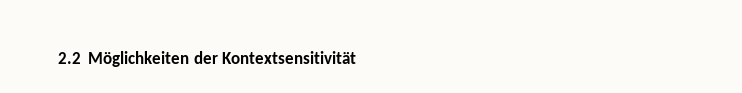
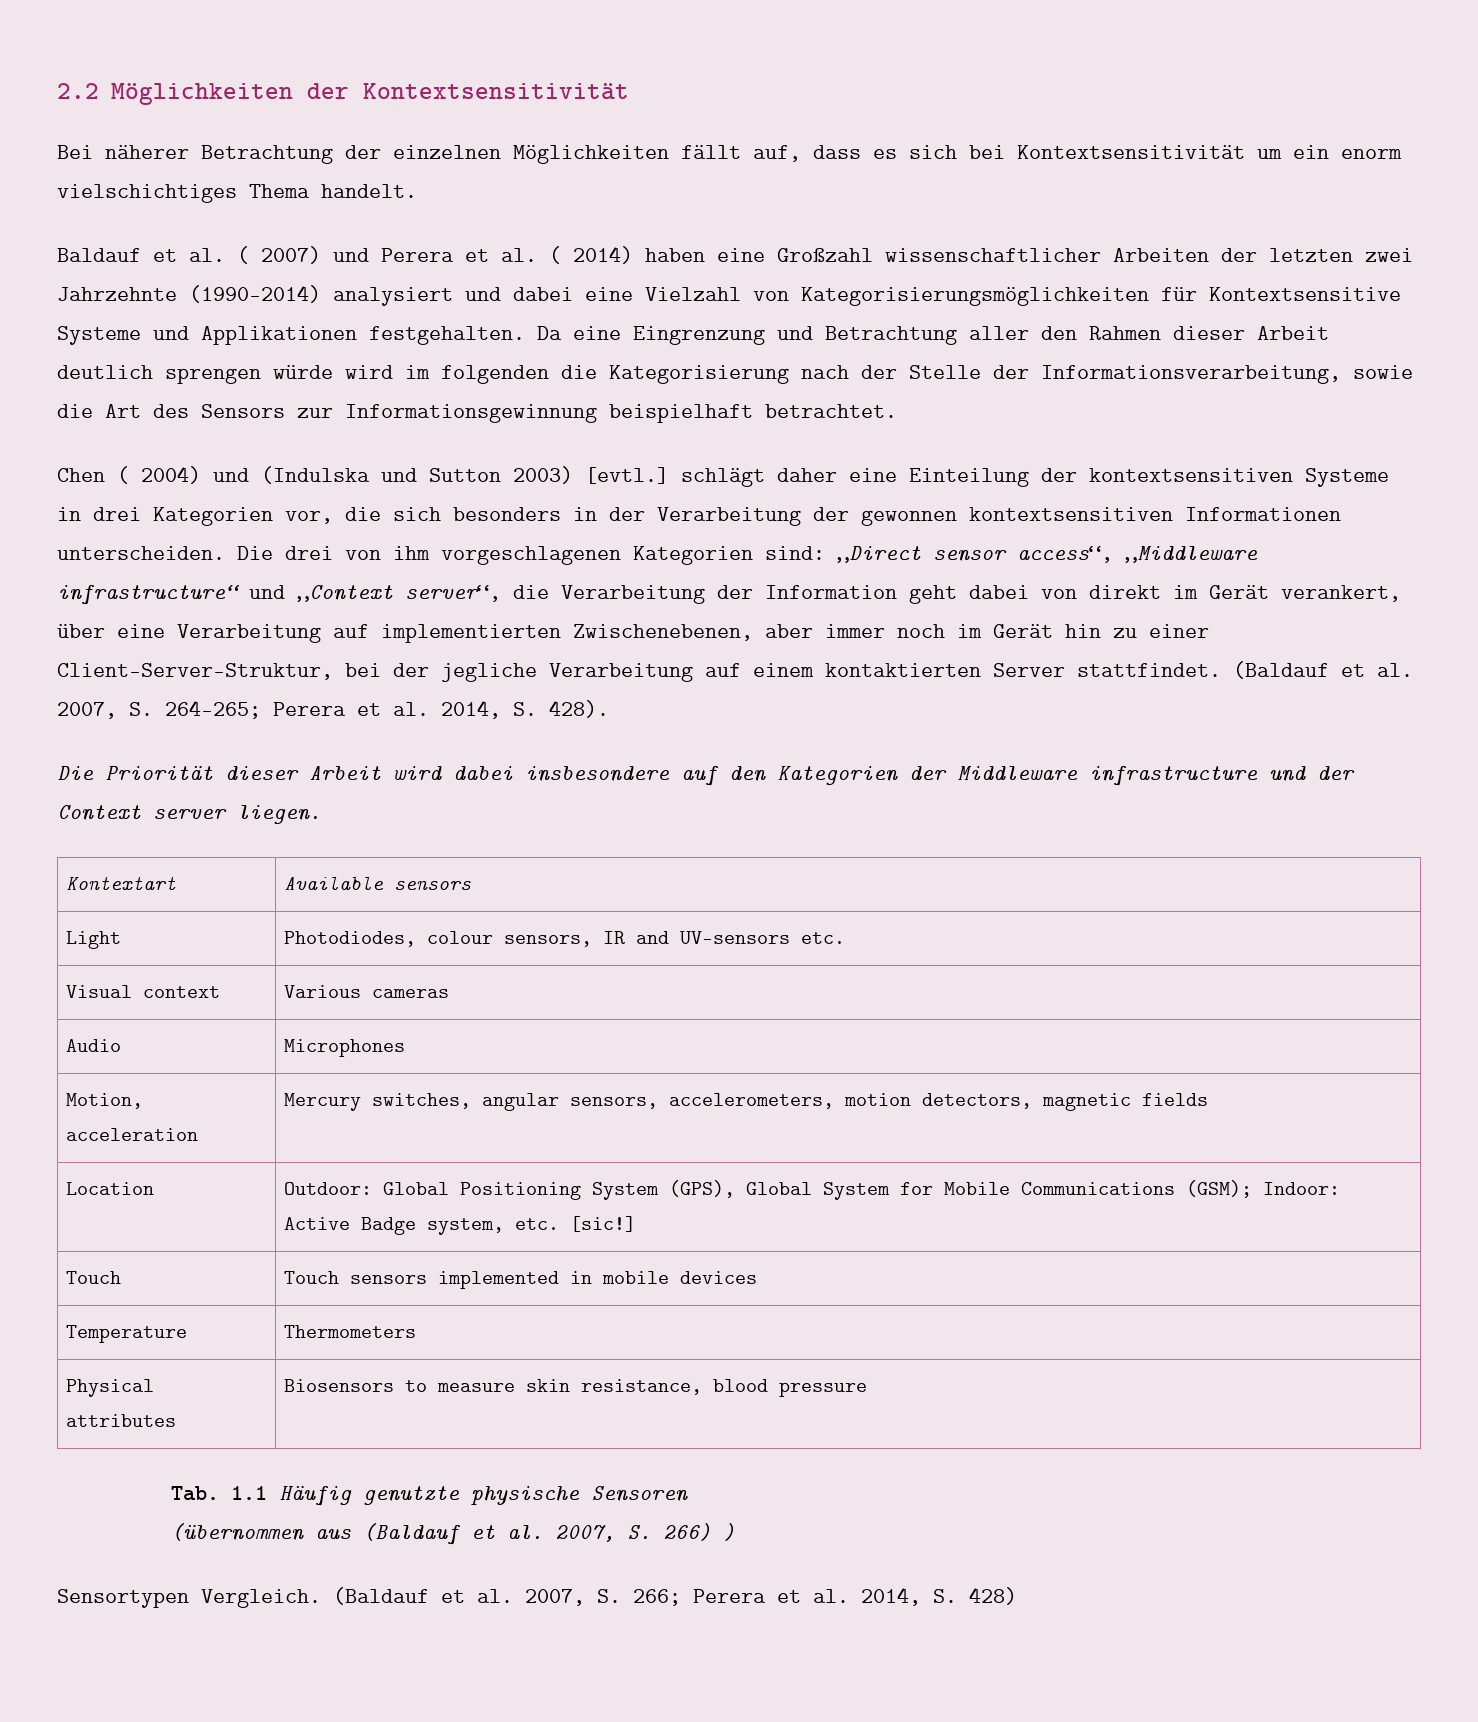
+ Bei näherer Betrachtung der einzelnen Möglichkeiten fällt auf, dass es sich bei Kontextsensitivität um ein enorm vielschichtiges Thema handelt.
+ Baldauf et al. ( 2007) und Perera et al. ( 2014) haben eine Großzahl wissenschaftlicher Arbeiten der letzten zwei Jahrzehnte (1990-2014) analysiert und dabei eine Vielzahl von Kategorisierungsmöglichkeiten für Kontextsensitive Systeme und Applikationen festgehalten. Da eine Eingrenzung und Betrachtung aller den Rahmen dieser Arbeit deutlich sprengen würde wird im folgenden die Kategorisierung nach der Stelle der Informationsverarbeitung, sowie die Art des Sensors zur Informationsgewinnung beispielhaft betrachtet.
+ Chen ( 2004) und (Indulska und Sutton 2003) [evtl.] schlägt daher eine Einteilung der kontextsensitiven Systeme in drei Kategorien vor, die sich besonders in der Verarbeitung der gewonnen kontextsensitiven Informationen unterscheiden. Die drei von ihm vorgeschlagenen Kategorien sind: „Direct sensor access“, „Middleware infrastructure“ und „Context server“, die Verarbeitung der Information geht dabei von direkt im Gerät verankert, über eine Verarbeitung auf implementierten Zwischenebenen, aber immer noch im Gerät hin zu einer Client-Server-Struktur, bei der jegliche Verarbeitung auf einem kontaktierten Server stattfindet. (Baldauf et al. 2007, S. 264–265; Perera et al. 2014, S. 428).
+ Die Priorität dieser Arbeit wird dabei insbesondere auf den Kategorien der Middleware infrastructure und der Context server liegen.
+ Kontextart | Available sensors
+ Light | Photodiodes, colour sensors, IR and UV-sensors etc.
+ Visual context | Various cameras
+ Audio | Microphones
+ Motion, acceleration | Mercury switches, angular sensors, accelerometers, motion detectors, magnetic fields
+ Location | Outdoor: Global Positioning System (GPS), Global System for Mobile Communications (GSM); Indoor: Active Badge system, etc. [sic!]
+ Touch | Touch sensors implemented in mobile devices
+ Temperature | Thermometers
+ Physical attributes | Biosensors to measure skin resistance, blood pressure
+ Tab. 1.1 Häufig genutzte physische Sensoren
+ (übernommen aus (Baldauf et al. 2007, S. 266) )
+ Sensortypen Vergleich. (Baldauf et al. 2007, S. 266; Perera et al. 2014, S. 428)

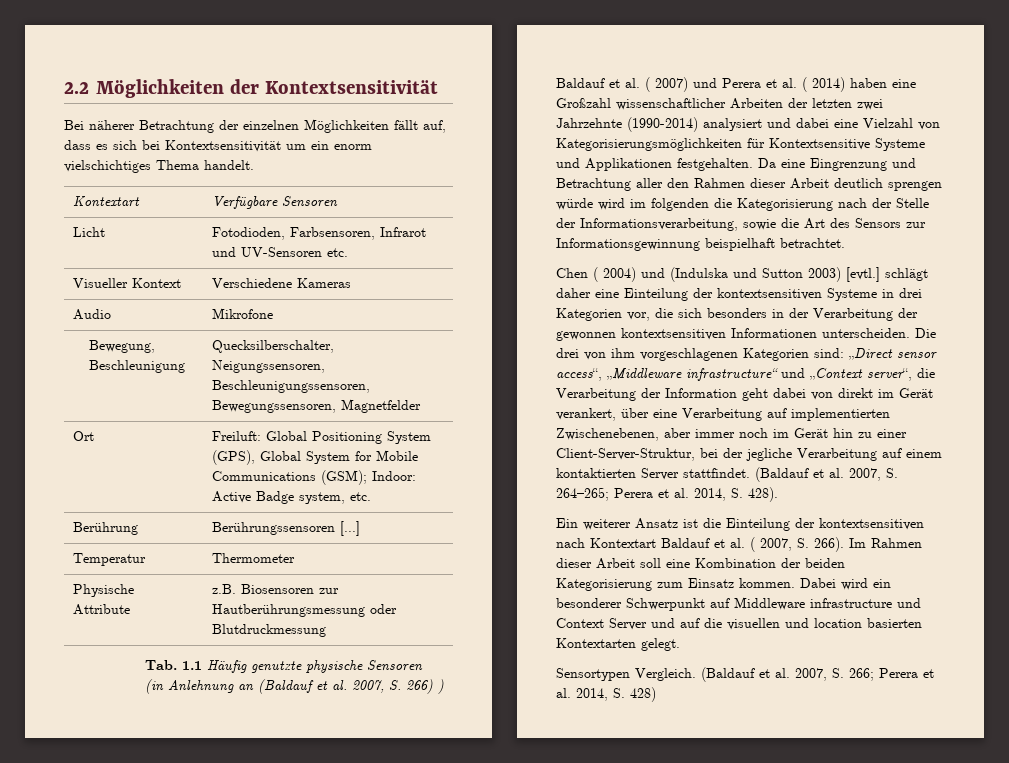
+ Kontextart | Verfügbare Sensoren
+ Licht | Fotodioden, Farbsensoren, Infrarot und UV-Sensoren etc.
+ Visueller Kontext | Verschiedene Kameras
+ Audio | Mikrofone
+ Bewegung, Beschleunigung | Quecksilberschalter, Neigungssensoren, Beschleunigungssensoren, Bewegungssensoren, Magnetfelder
+ Ort | Freiluft: Global Positioning System (GPS), Global System for Mobile Communications (GSM); Indoor: Active Badge system, etc.
+ Berührung | Berührungssensoren [...]
+ Temperatur | Thermometer
+ Physische Attribute | z.B. Biosensoren zur Hautberührungsmessung oder Blutdruckmessung
+ Tab. 1.1 Häufig genutzte physische Sensoren
+ (in Anlehnung an (Baldauf et al. 2007, S. 266) )
- Die Priorität dieser Arbeit wird dabei insbesondere auf den Kategorien der Middleware infrastructure und der Context server liegen.
- Kontextart | Available sensors
- Light | Photodiodes, colour sensors, IR and UV-sensors etc.
- Visual context | Various cameras
- Audio | Microphones
- Motion, acceleration | Mercury switches, angular sensors, accelerometers, motion detectors, magnetic fields
- Location | Outdoor: Global Positioning System (GPS), Global System for Mobile Communications (GSM); Indoor: Active Badge system, etc. [sic!]
- Touch | Touch sensors implemented in mobile devices
- Temperature | Thermometers
- Physical attributes | Biosensors to measure skin resistance, blood pressure
- Tab. 1.1 Häufig genutzte physische Sensoren
- (übernommen aus (Baldauf et al. 2007, S. 266) )
+ Ein weiterer Ansatz ist die Einteilung der kontextsensitiven nach Kontextart Baldauf et al. ( 2007, S. 266). Im Rahmen dieser Arbeit soll eine Kombination der beiden Kategorisierung zum Einsatz kommen. Dabei wird ein besonderer Schwerpunkt auf Middleware infrastructure und Context Server und auf die visuellen und location basierten Kontextarten gelegt.

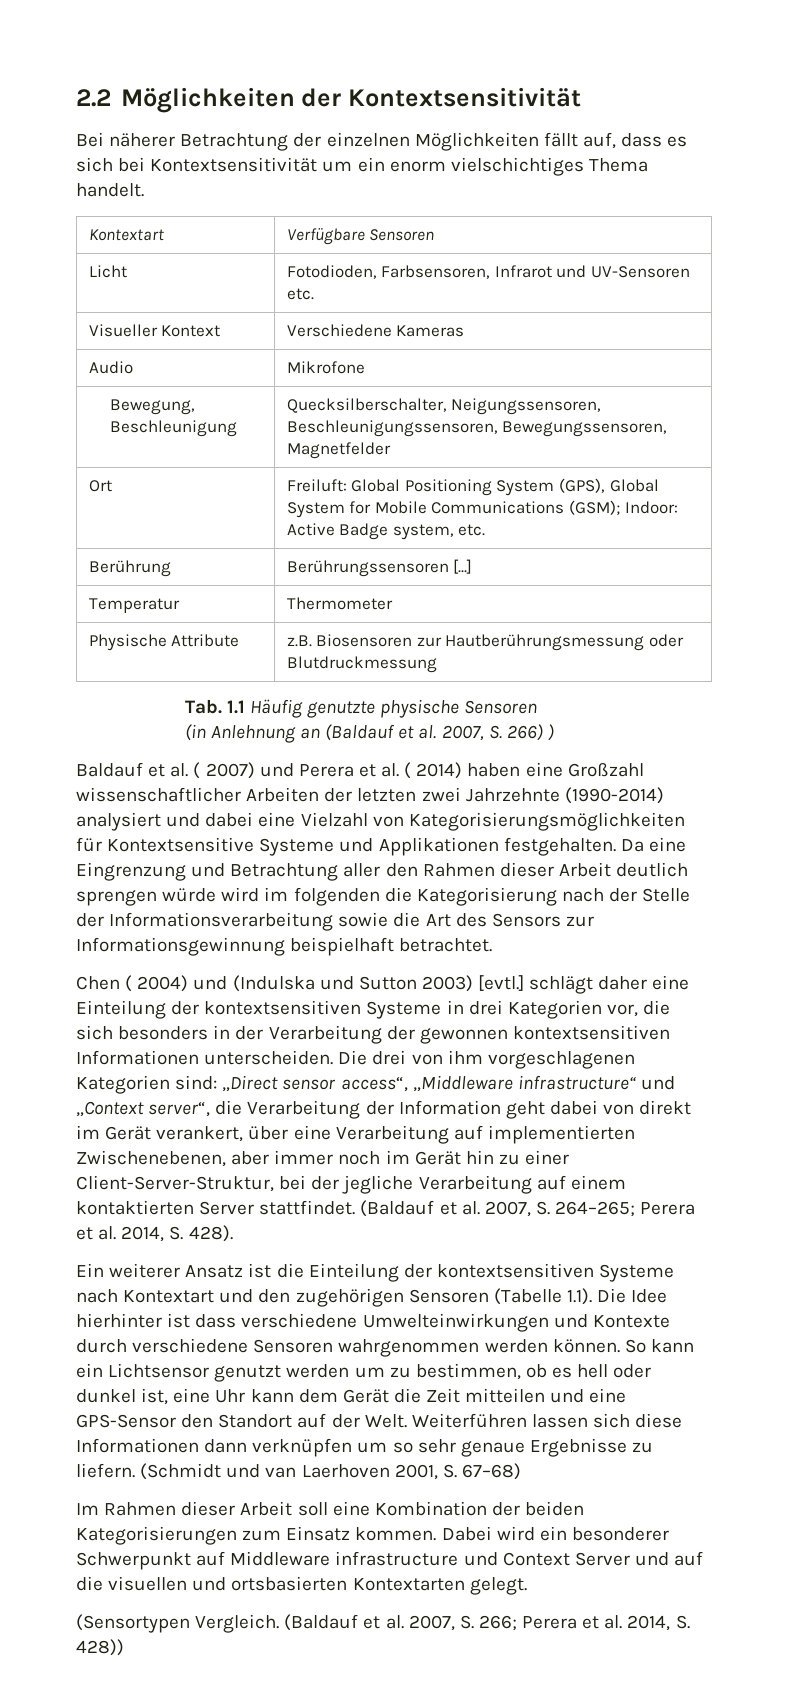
- Da eine Eingrenzung und Betrachtung aller den Rahmen dieser Arbeit deutlich sprengen würde wird im folgenden die Kategorisierung nach der Stelle der Informationsverarbeitung, sowie die Art des Sensors zur Informationsgewinnung beispielhaft betrachtet.
+ Da eine Eingrenzung und Betrachtung aller den Rahmen dieser Arbeit deutlich sprengen würde wird im folgenden die Kategorisierung nach der Stelle der Informationsverarbeitung sowie die Art des Sensors zur Informationsgewinnung beispielhaft betrachtet.
- Ein weiterer Ansatz ist die Einteilung der kontextsensitiven nach Kontextart Baldauf et al. ( 2007, S. 266). Im Rahmen dieser Arbeit soll eine Kombination der beiden Kategorisierung zum Einsatz kommen.
+ Ein weiterer Ansatz ist die Einteilung der kontextsensitiven Systeme nach Kontextart und den zugehörigen Sensoren (Tabelle 1.1). Die Idee hierhinter ist dass verschiedene Umwelteinwirkungen und Kontexte durch verschiedene Sensoren wahrgenommen werden können. So kann ein Lichtsensor genutzt werden um zu bestimmen, ob es hell oder dunkel ist, eine Uhr kann dem Gerät die Zeit mitteilen und eine GPS-Sensor den Standort auf der Welt. Weiterführen lassen sich diese Informationen dann verknüpfen um so sehr genaue Ergebnisse zu liefern. (Schmidt und van Laerhoven 2001, S. 67–68)
+ Im Rahmen dieser Arbeit soll eine Kombination der beiden Kategorisierungen zum Einsatz kommen.
- Dabei wird ein besonderer Schwerpunkt auf Middleware infrastructure und Context Server und auf die visuellen und location basierten Kontextarten gelegt.
+ Dabei wird ein besonderer Schwerpunkt auf Middleware infrastructure und Context Server und auf die visuellen und ortsbasierten Kontextarten gelegt.
- Sensortypen Vergleich.
+ (Sensortypen Vergleich.
- (Baldauf et al. 2007, S. 266; Perera et al. 2014, S. 428)
+ (Baldauf et al. 2007, S. 266; Perera et al. 2014, S. 428))

